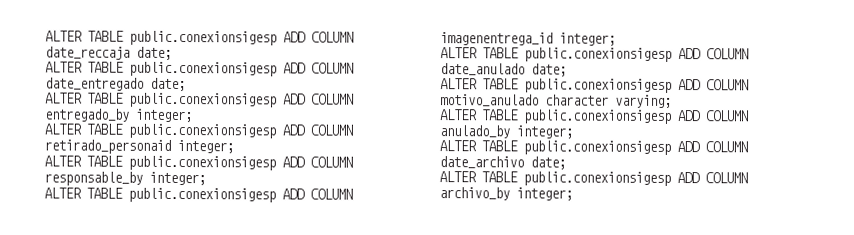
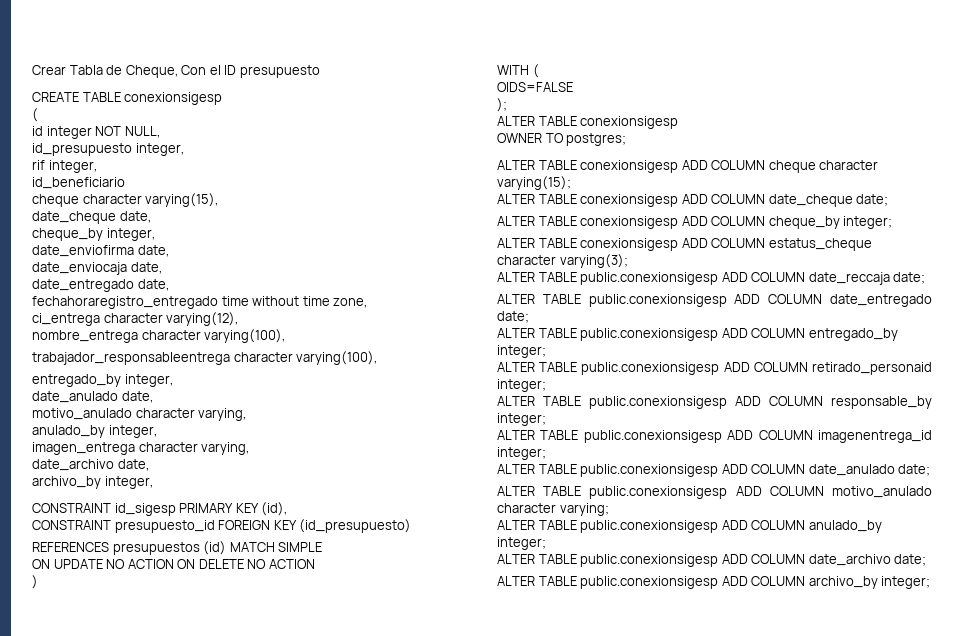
+ Crear Tabla de Cheque, Con el ID presupuesto
+ CREATE TABLE conexionsigesp
+ (
+ id integer NOT NULL,
+ id_presupuesto integer,
+ rif integer,
+ id_beneficiario
+ cheque character varying(15),
+ date_cheque date,
+ cheque_by integer,
+ date_enviofirma date,
+ date_enviocaja date,
+ date_entregado date,
+ fechahoraregistro_entregado time without time zone,
+ ci_entrega character varying(12),
+ nombre_entrega character varying(100),
+ trabajador_responsableentrega character varying(100),
+ entregado_by integer,
+ date_anulado date,
+ motivo_anulado character varying,
+ anulado_by integer,
+ imagen_entrega character varying,
+ date_archivo date,
+ archivo_by integer,
+ CONSTRAINT id_sigesp PRIMARY KEY (id),
+ CONSTRAINT presupuesto_id FOREIGN KEY (id_presupuesto)
+ REFERENCES presupuestos (id) MATCH SIMPLE
+ ON UPDATE NO ACTION ON DELETE NO ACTION
+ )
+ WITH (
+ OIDS=FALSE
+ );
+ ALTER TABLE conexionsigesp
+ OWNER TO postgres;
+ ALTER TABLE conexionsigesp ADD COLUMN cheque character varying(15);
+ ALTER TABLE conexionsigesp ADD COLUMN date_cheque date;
+ ALTER TABLE conexionsigesp ADD COLUMN cheque_by integer;
+ ALTER TABLE conexionsigesp ADD COLUMN estatus_cheque character varying(3);

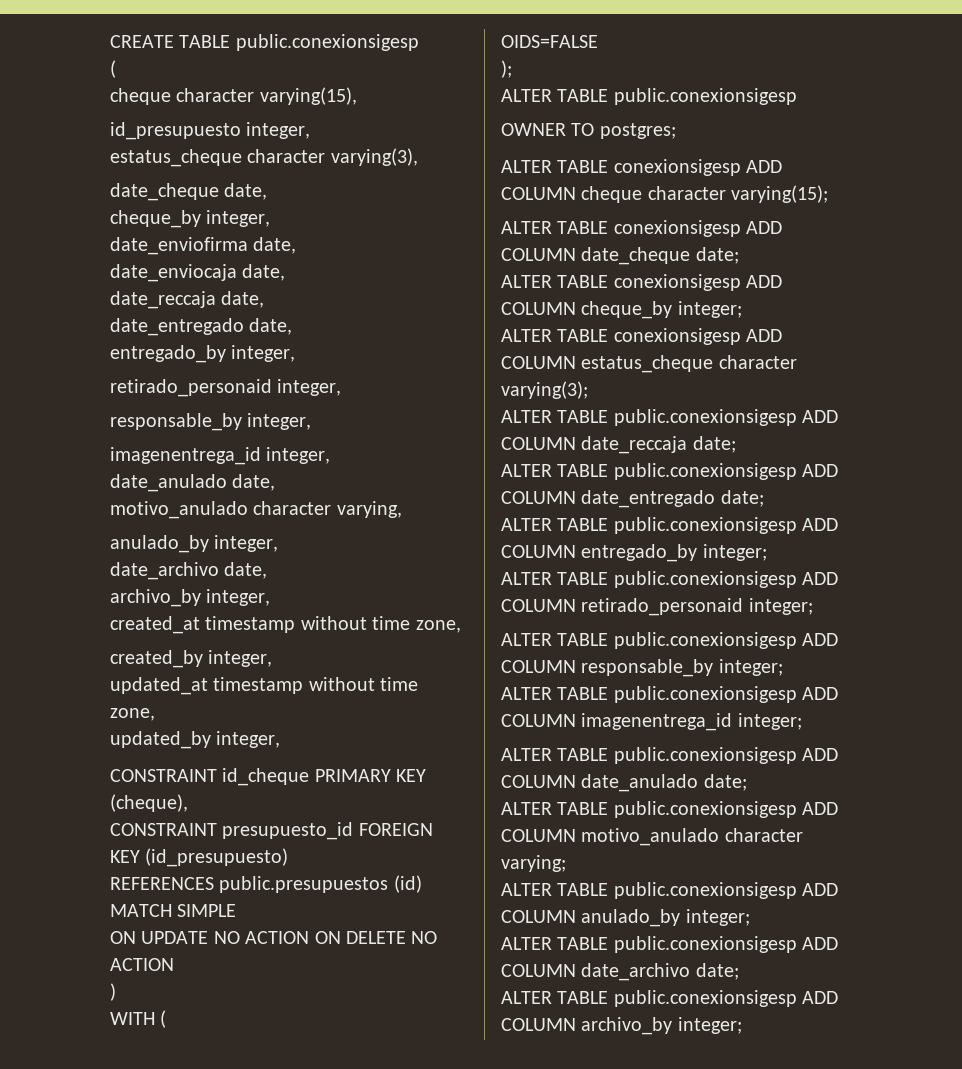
- Crear Tabla de Cheque, Con el ID presupuesto
- CREATE TABLE conexionsigesp
+ CREATE TABLE public.conexionsigesp
  (
- id integer NOT NULL,
+ cheque character varying(15),
  id_presupuesto integer,
- rif integer,
- id_beneficiario
- cheque character varying(15),
+ estatus_cheque character varying(3),
+ date_reccaja date,
- fechahoraregistro_entregado time without time zone,
- ci_entrega character varying(12),
- nombre_entrega character varying(100),
- trabajador_responsableentrega character varying(100),
  entregado_by integer,
+ retirado_personaid integer,
+ responsable_by integer,
+ imagenentrega_id integer,
- imagen_entrega character varying,
- CONSTRAINT id_sigesp PRIMARY KEY (id),
+ created_at timestamp without time zone,
+ created_by integer,
+ updated_at timestamp without time zone,
+ updated_by integer,
+ CONSTRAINT id_cheque PRIMARY KEY (cheque),
- REFERENCES presupuestos (id) MATCH SIMPLE
+ REFERENCES public.presupuestos (id) MATCH SIMPLE
  );
- ALTER TABLE conexionsigesp
+ ALTER TABLE public.conexionsigesp

